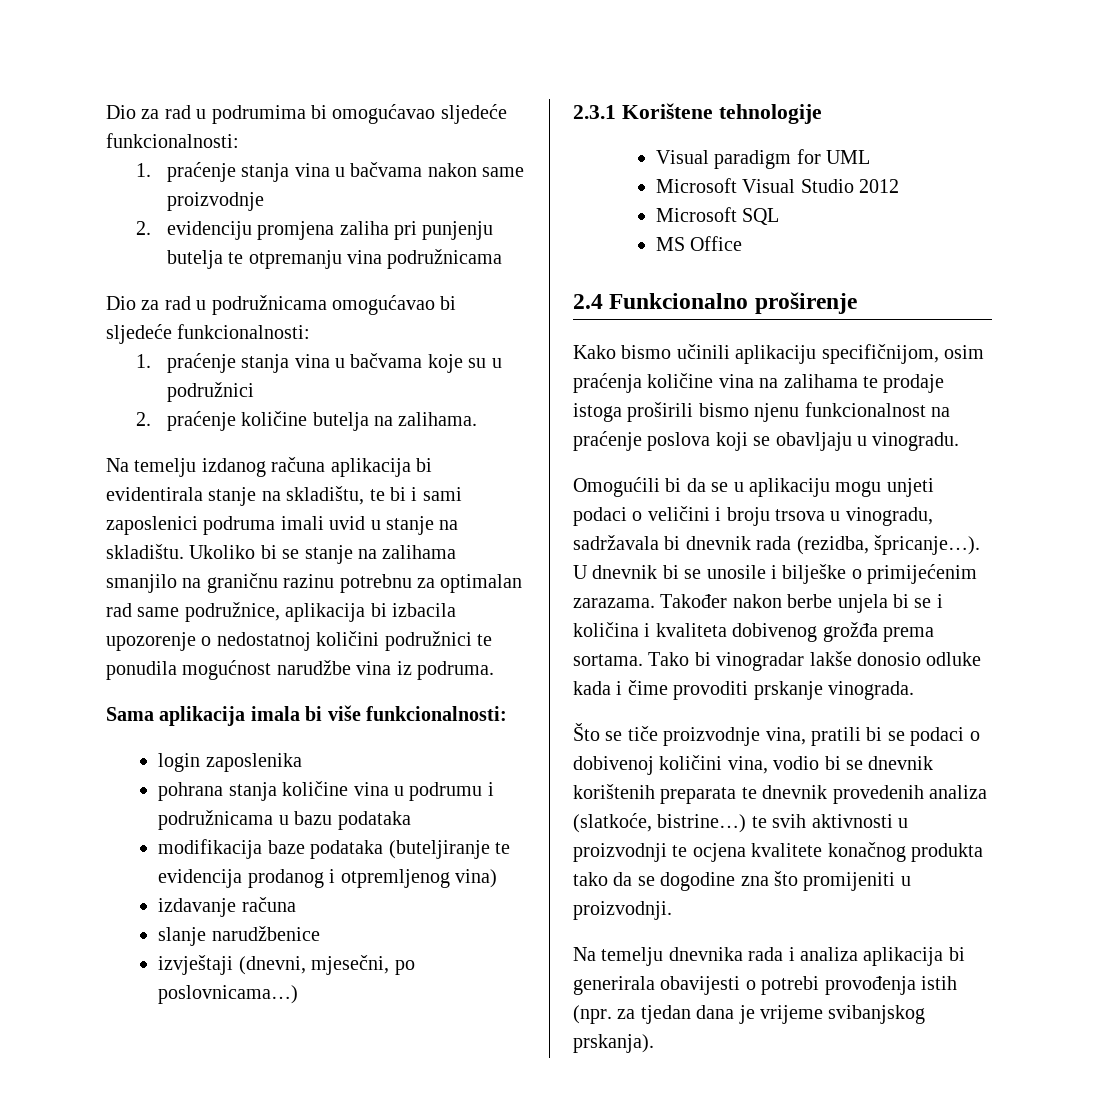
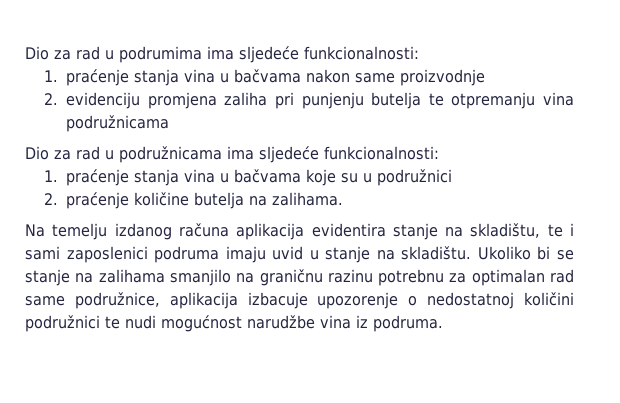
- Dio za rad u podrumima bi omogućavao sljedeće funkcionalnosti:
+ Dio za rad u podrumima ima sljedeće funkcionalnosti:
- Dio za rad u podružnicama omogućavao bi sljedeće funkcionalnosti:
+ Dio za rad u podružnicama ima sljedeće funkcionalnosti:
- Na temelju izdanog računa aplikacija bi evidentirala stanje na skladištu, te bi i sami zaposlenici podruma imali uvid u stanje na skladištu.
+ Na temelju izdanog računa aplikacija evidentira stanje na skladištu, te i sami zaposlenici podruma imaju uvid u stanje na skladištu.
- Ukoliko bi se stanje na zalihama smanjilo na graničnu razinu potrebnu za optimalan rad same podružnice, aplikacija bi izbacila upozorenje o nedostatnoj količini podružnici te ponudila mogućnost narudžbe vina iz podruma.
+ Ukoliko bi se stanje na zalihama smanjilo na graničnu razinu potrebnu za optimalan rad same podružnice, aplikacija izbacuje upozorenje o nedostatnoj količini podružnici te nudi mogućnost narudžbe vina iz podruma.
- Sama aplikacija imala bi više funkcionalnosti:
- login zaposlenika
- pohrana stanja količine vina u podrumu i podružnicama u bazu podataka
- modifikacija baze podataka (buteljiranje te evidencija prodanog i otpremljenog vina)
- izdavanje računa
- slanje narudžbenice
- izvještaji (dnevni, mjesečni, po poslovnicama…)
- 2.3.1 Korištene tehnologije
- Visual paradigm for UML
- Microsoft Visual Studio 2012
- Microsoft SQL
- MS Office
- 2.4 Funkcionalno proširenje
- Kako bismo učinili aplikaciju specifičnijom, osim praćenja količine vina na zalihama te prodaje istoga proširili bismo njenu funkcionalnost na praćenje poslova koji se obavljaju u vinogradu.
- Omogućili bi da se u aplikaciju mogu unjeti podaci o veličini i broju trsova u vinogradu, sadržavala bi dnevnik rada (rezidba, špricanje…). U dnevnik bi se unosile i bilješke o primijećenim zarazama. Također nakon berbe unjela bi se i količina i kvaliteta dobivenog grožđa prema sortama. Tako bi vinogradar lakše donosio odluke kada i čime provoditi prskanje vinograda.
- Što se tiče proizvodnje vina, pratili bi se podaci o dobivenoj količini vina, vodio bi se dnevnik korištenih preparata te dnevnik provedenih analiza (slatkoće, bistrine…) te svih aktivnosti u proizvodnji te ocjena kvalitete konačnog produkta tako da se dogodine zna što promijeniti u proizvodnji.
- Na temelju dnevnika rada i analiza aplikacija bi generirala obavijesti o potrebi provođenja istih (npr. za tjedan dana je vrijeme svibanjskog prskanja).

